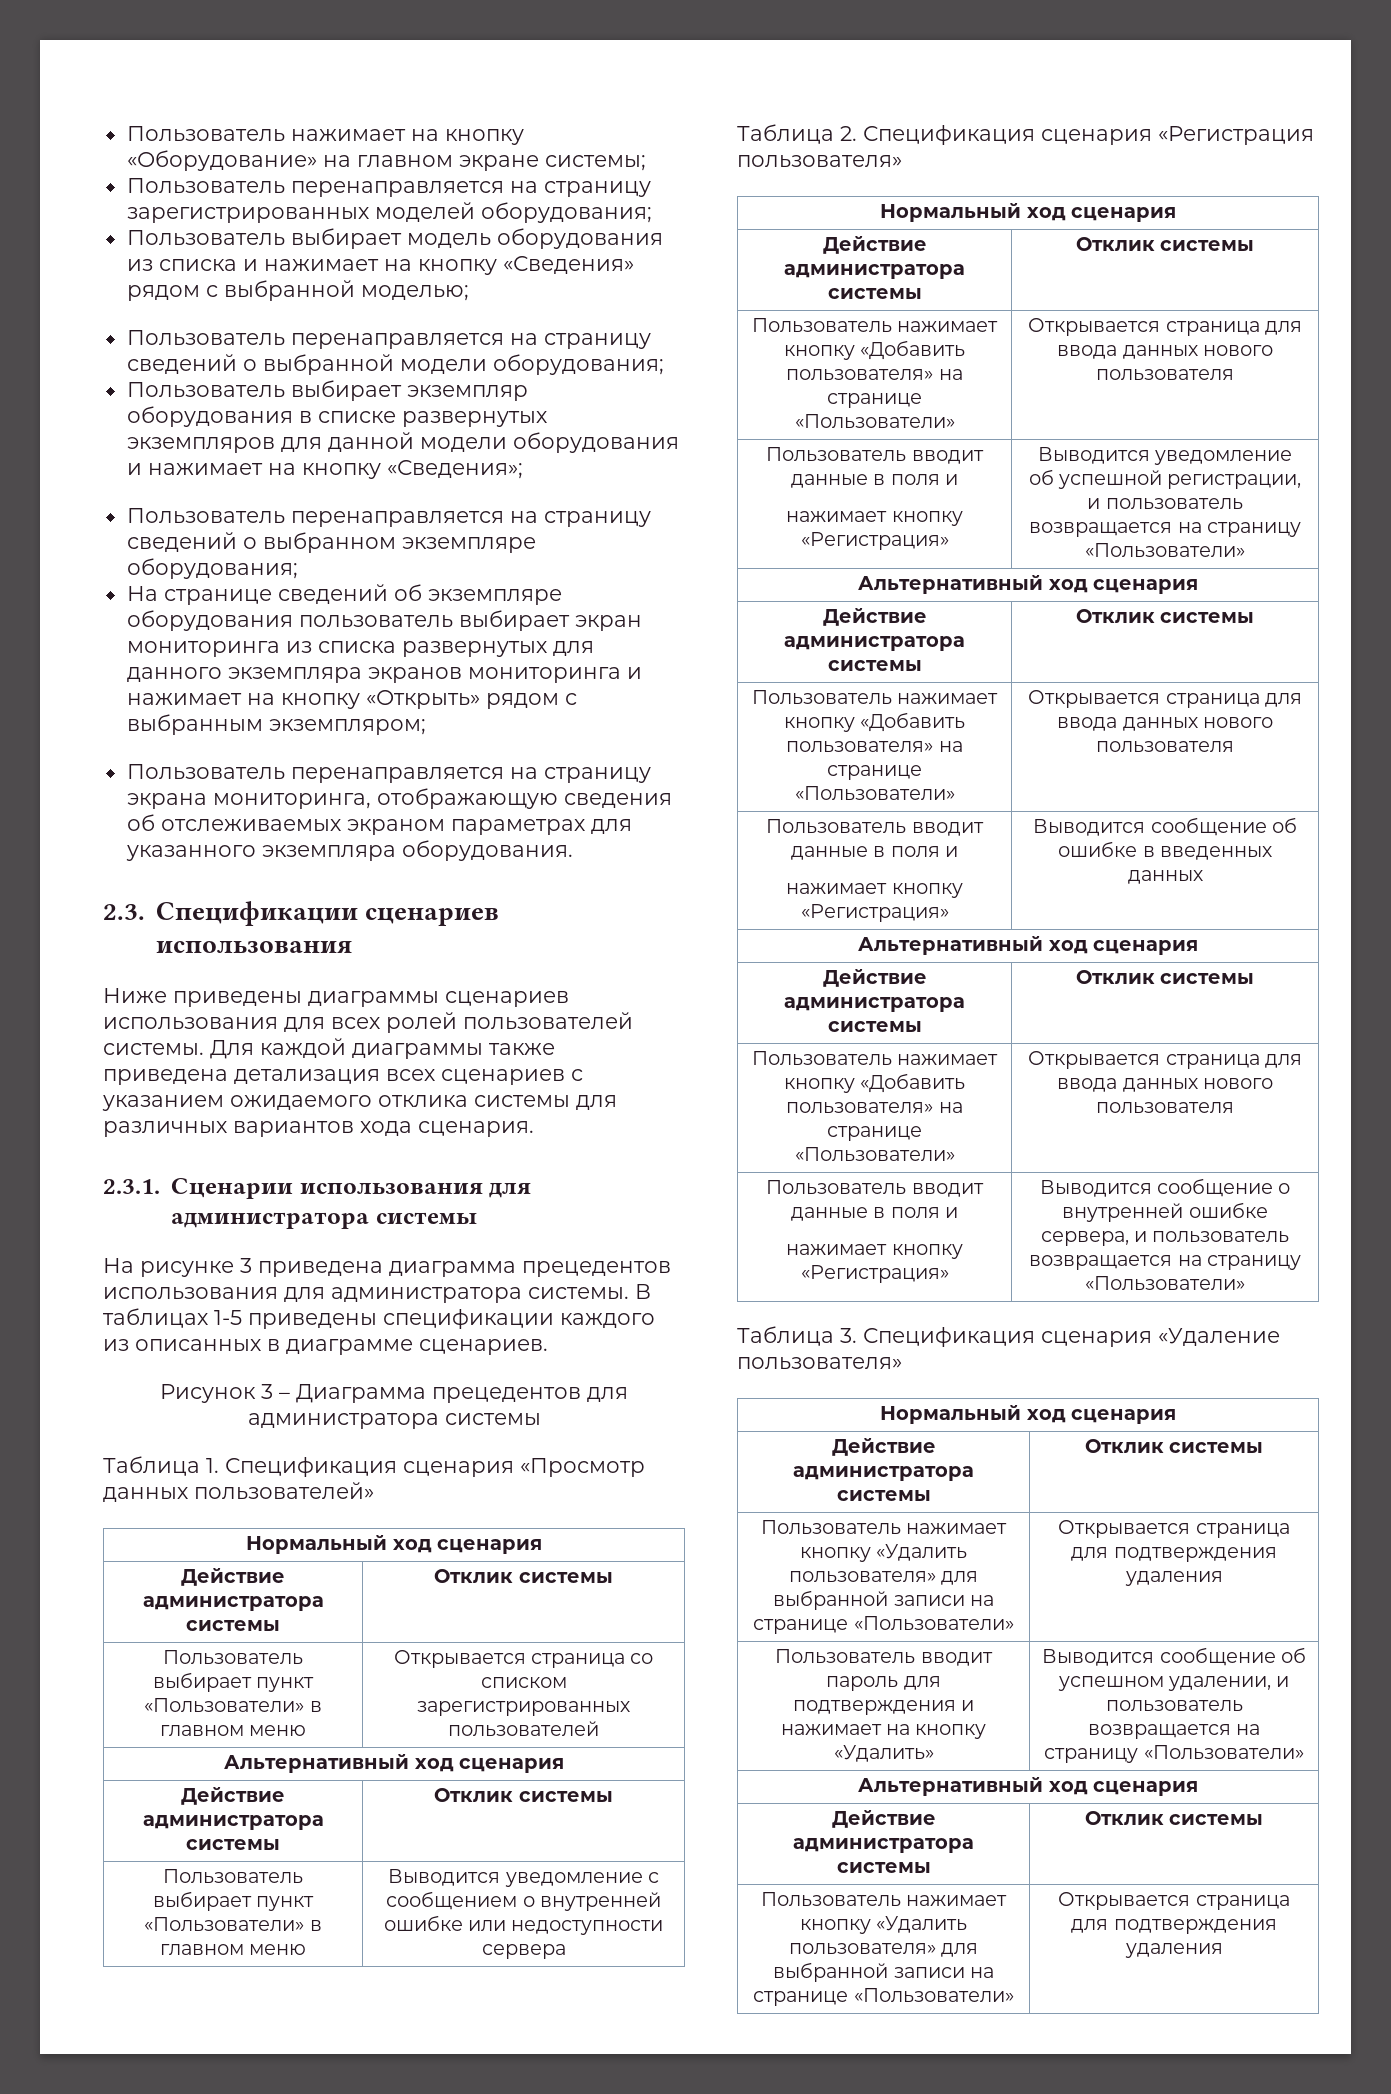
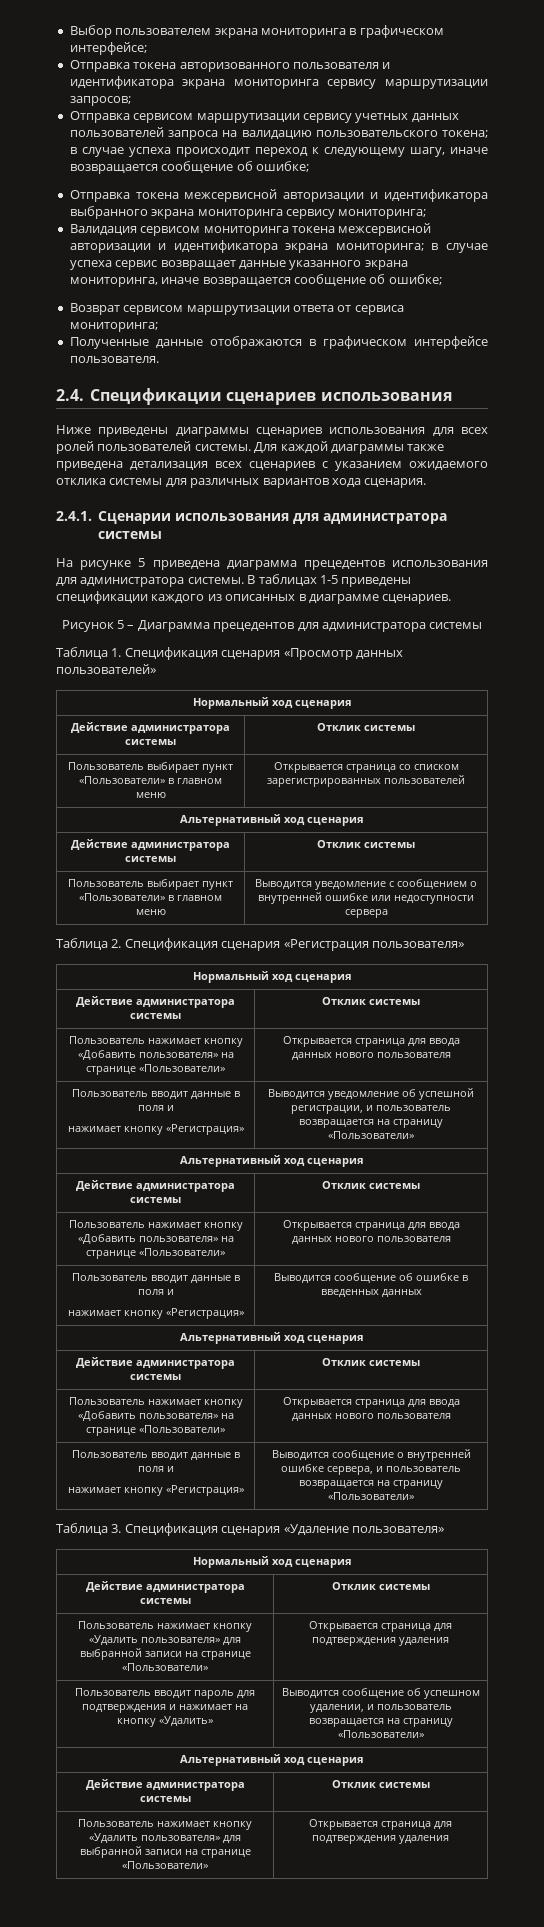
- Пользователь нажимает на кнопку «Оборудование» на главном экране системы;
- Пользователь перенаправляется на страницу зарегистрированных моделей оборудования;
- Пользователь выбирает модель оборудования из списка и нажимает на кнопку «Сведения» рядом с выбранной моделью;
- Пользователь перенаправляется на страницу сведений о выбранной модели оборудования;
- Пользователь выбирает экземпляр оборудования в списке развернутых экземпляров для данной модели оборудования и нажимает на кнопку «Сведения»;
- Пользователь перенаправляется на страницу сведений о выбранном экземпляре оборудования;
- На странице сведений об экземпляре оборудования пользователь выбирает экран мониторинга из списка развернутых для данного экземпляра экранов мониторинга и нажимает на кнопку «Открыть» рядом с выбранным экземпляром;
- Пользователь перенаправляется на страницу экрана мониторинга, отображающую сведения об отслеживаемых экраном параметрах для указанного экземпляра оборудования.
- 2.3. Спецификации сценариев использования
+ Выбор пользователем экрана мониторинга в графическом интерфейсе;
+ Отправка токена авторизованного пользователя и идентификатора экрана мониторинга сервису маршрутизации запросов;
+ Отправка сервисом маршрутизации сервису учетных данных пользователей запроса на валидацию пользовательского токена; в случае успеха происходит переход к следующему шагу, иначе возвращается сообщение об ошибке;
+ Отправка токена межсервисной авторизации и идентификатора выбранного экрана мониторинга сервису мониторинга;
+ Валидация сервисом мониторинга токена межсервисной авторизации и идентификатора экрана мониторинга; в случае успеха сервис возвращает данные указанного экрана мониторинга, иначе возвращается сообщение об ошибке;
+ Возврат сервисом маршрутизации ответа от сервиса мониторинга;
+ Полученные данные отображаются в графическом интерфейсе пользователя.
+ 2.4. Спецификации сценариев использования
- 2.3.1. Сценарии использования для администратора системы
+ 2.4.1. Сценарии использования для администратора системы
- На рисунке 3 приведена диаграмма прецедентов использования для администратора системы.
+ На рисунке 5 приведена диаграмма прецедентов использования для администратора системы.
- Рисунок 3 – Диаграмма прецедентов для администратора системы
+ Рисунок 5 – Диаграмма прецедентов для администратора системы

